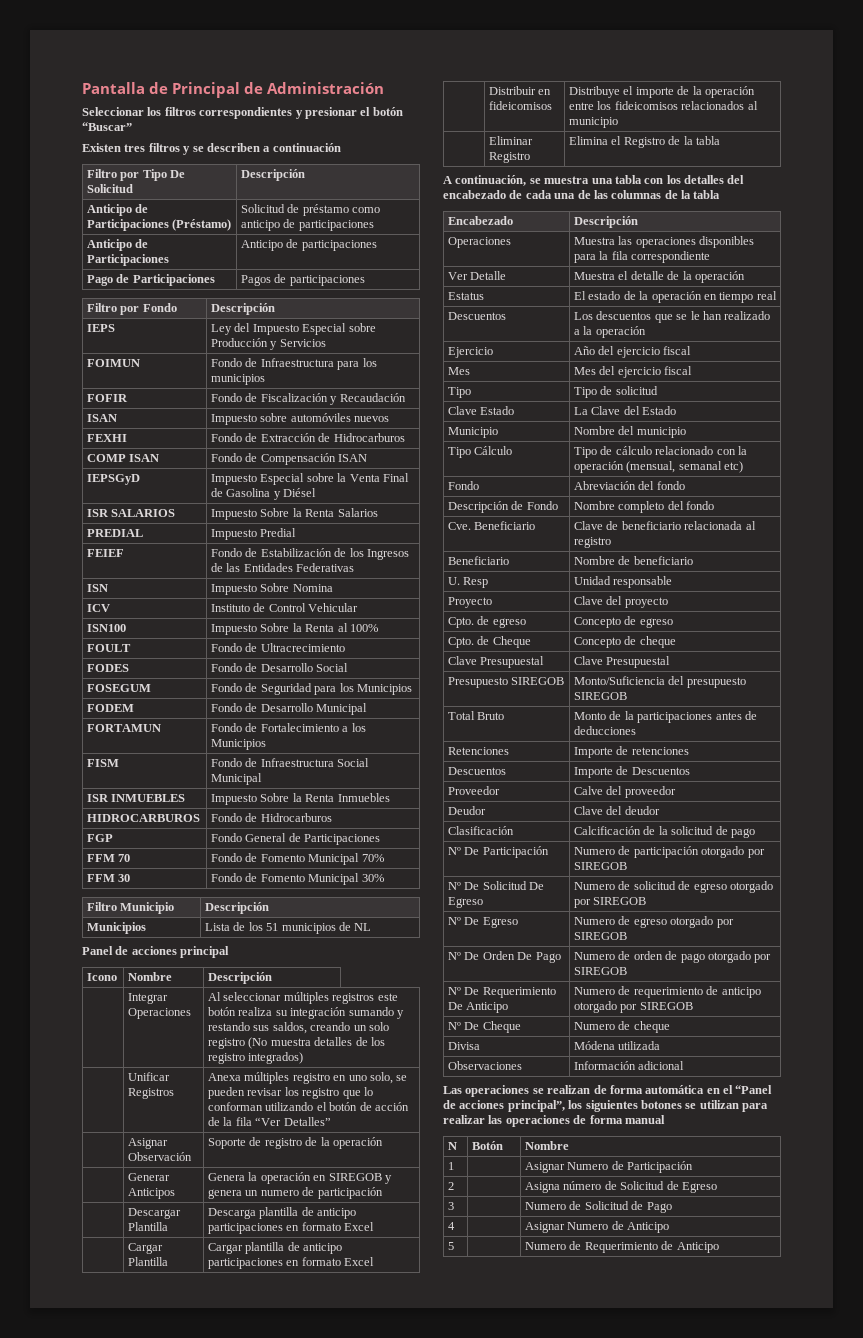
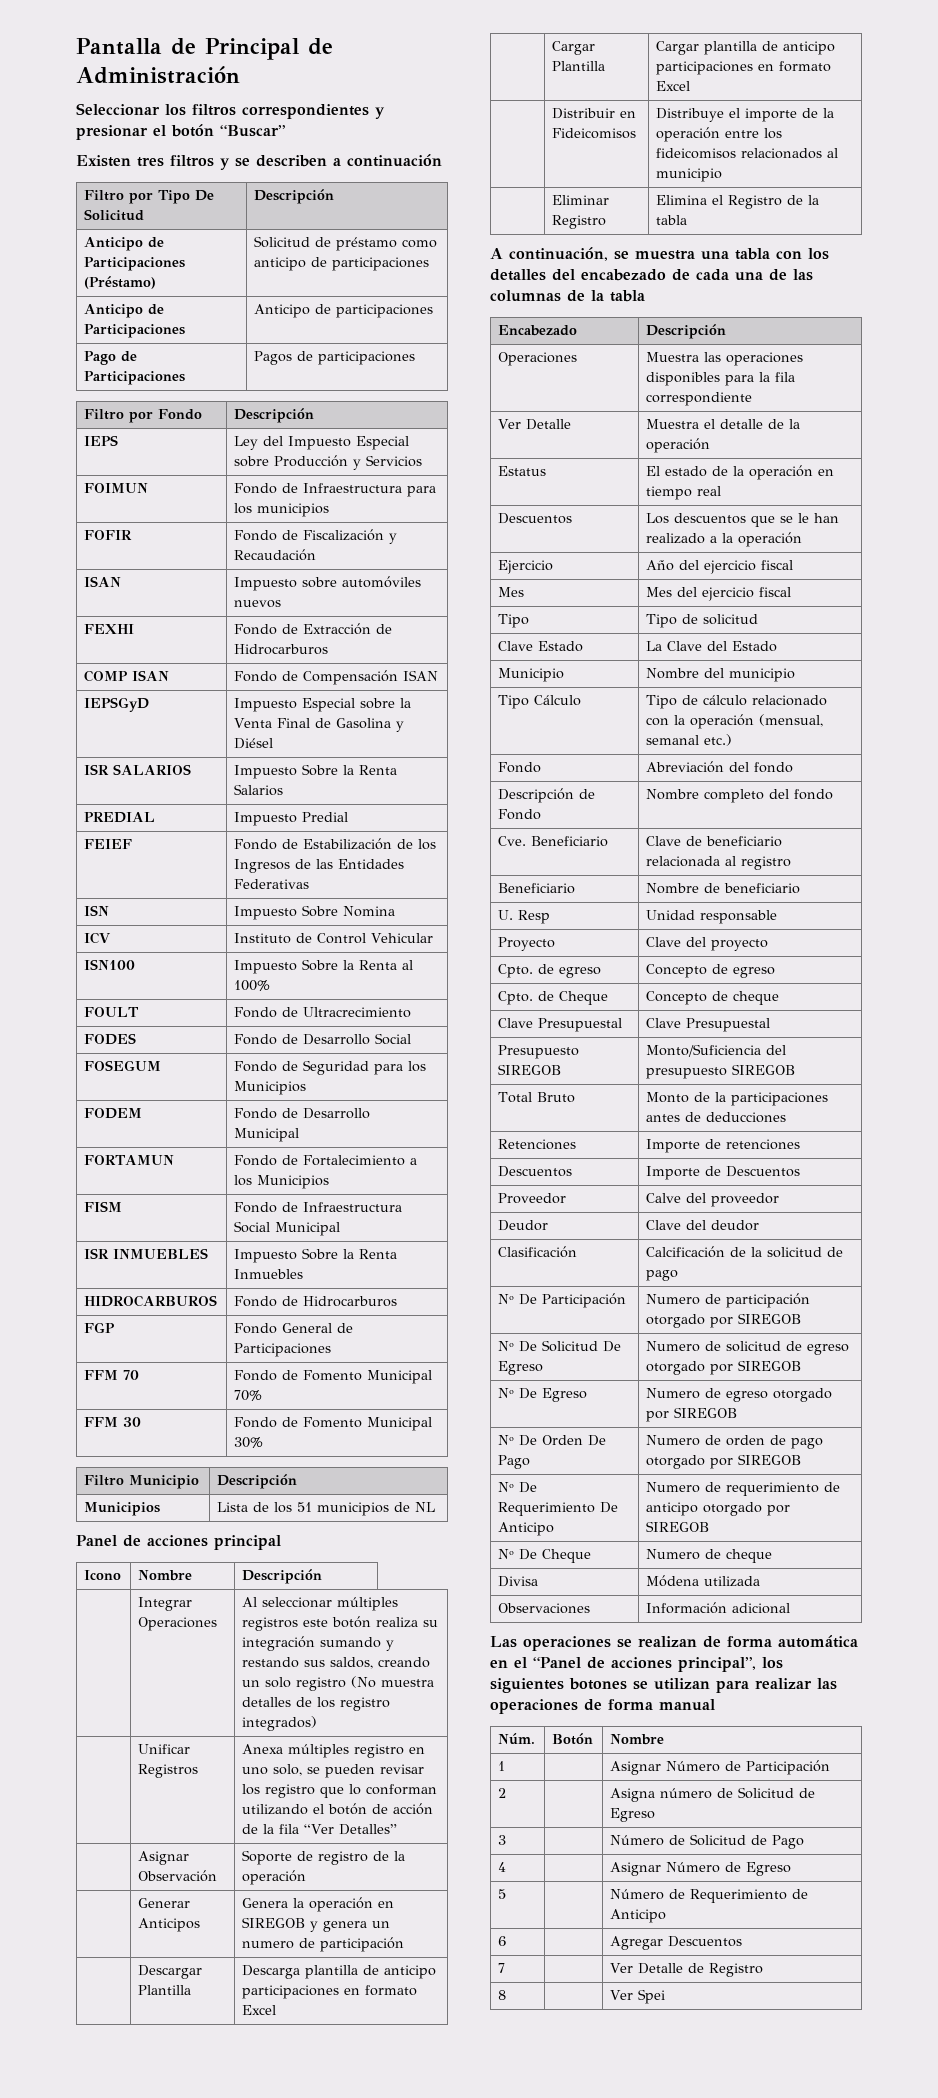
- | Distribuir en fideicomisos | Distribuye el importe de la operación entre los fideicomisos relacionados al municipio
+ | Distribuir en Fideicomisos | Distribuye el importe de la operación entre los fideicomisos relacionados al municipio
- Tipo Cálculo | Tipo de cálculo relacionado con la operación (mensual, semanal etc)
+ Tipo Cálculo | Tipo de cálculo relacionado con la operación (mensual, semanal etc.)
- N | Botón | Nombre
+ Núm. | Botón | Nombre
- 1 | | Asignar Numero de Participación
+ 1 | | Asignar Número de Participación
- 3 | | Numero de Solicitud de Pago
+ 3 | | Número de Solicitud de Pago
- 4 | | Asignar Numero de Anticipo
+ 4 | | Asignar Número de Egreso
- 5 | | Numero de Requerimiento de Anticipo
+ 5 | | Número de Requerimiento de Anticipo
+ 6 | | Agregar Descuentos
+ 7 | | Ver Detalle de Registro
+ 8 | | Ver Spei

